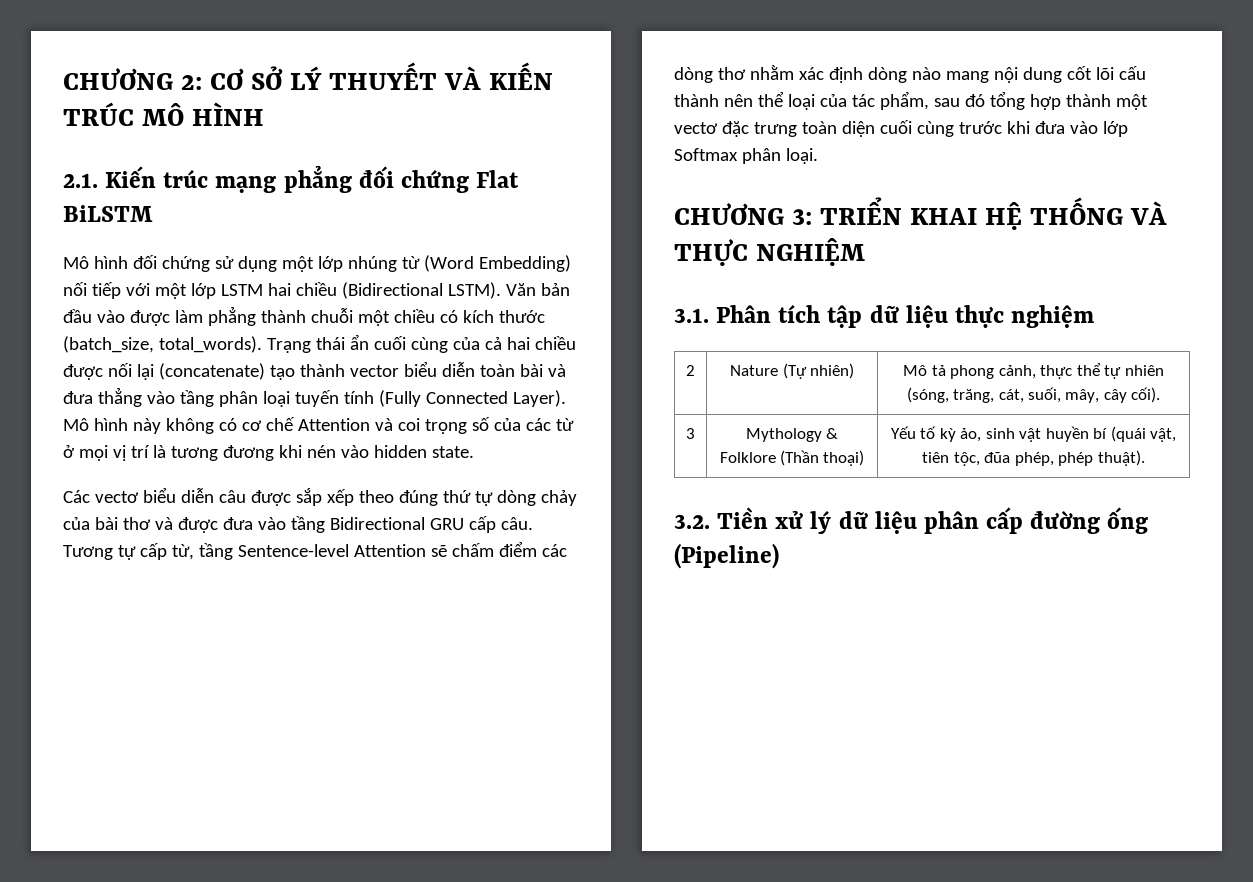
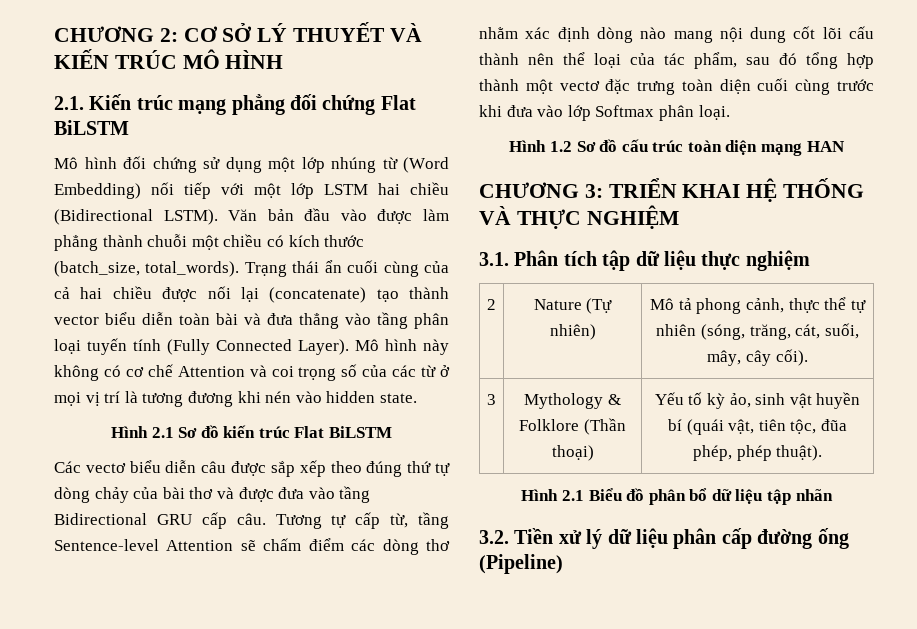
+ Hình 2.1 Sơ đồ kiến trúc Flat BiLSTM
+ Hình 1.2 Sơ đồ cấu trúc toàn diện mạng HAN
+ Hình 2.1 Biểu đồ phân bổ dữ liệu tập nhãn

